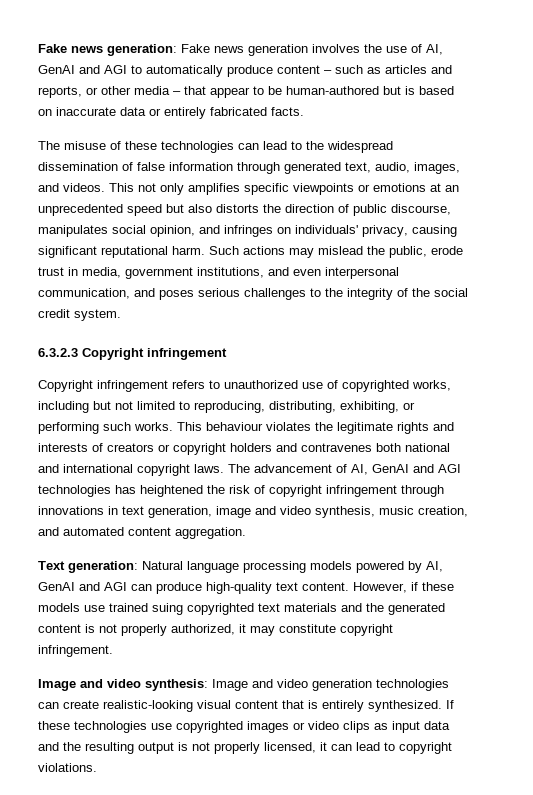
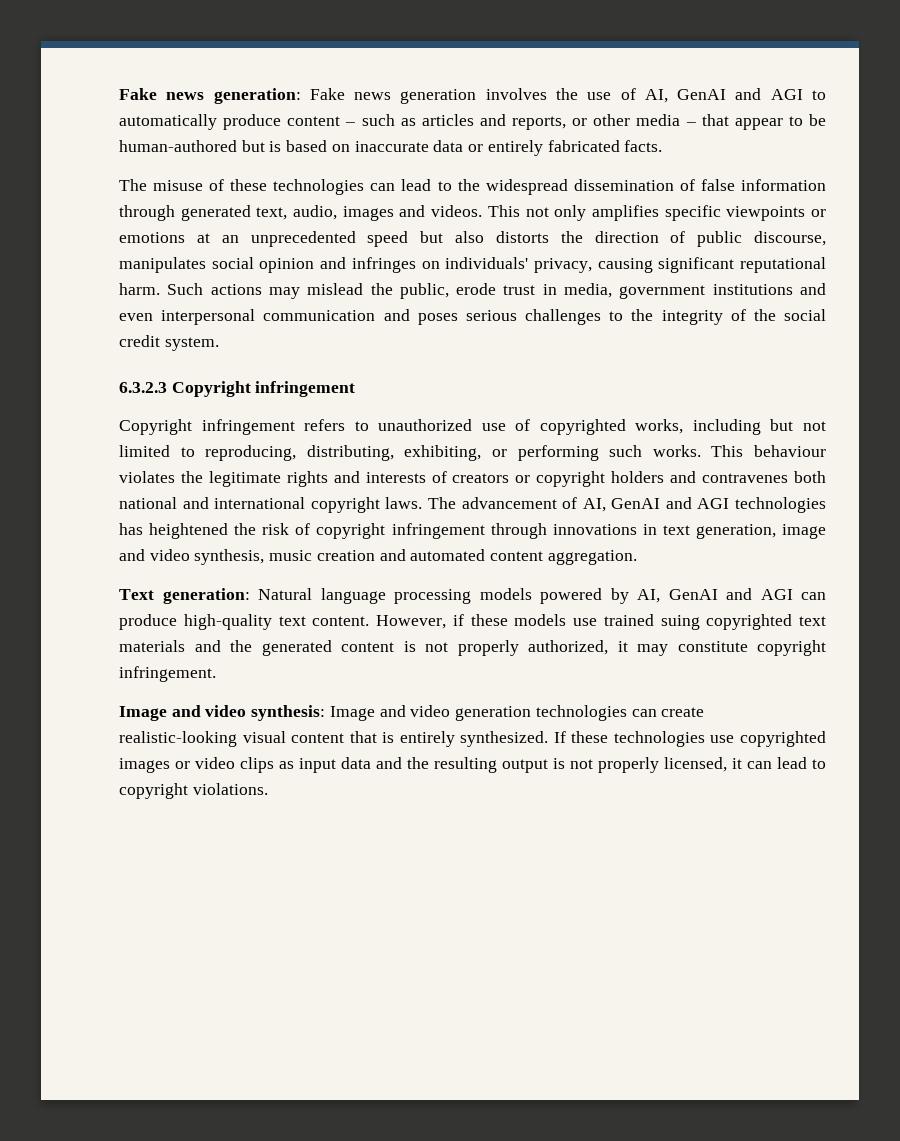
- The misuse of these technologies can lead to the widespread dissemination of false information through generated text, audio, images, and videos.
+ The misuse of these technologies can lead to the widespread dissemination of false information through generated text, audio, images and videos.
- This not only amplifies specific viewpoints or emotions at an unprecedented speed but also distorts the direction of public discourse, manipulates social opinion, and infringes on individuals' privacy, causing significant reputational harm.
+ This not only amplifies specific viewpoints or emotions at an unprecedented speed but also distorts the direction of public discourse, manipulates social opinion and infringes on individuals' privacy, causing significant reputational harm.
- Such actions may mislead the public, erode trust in media, government institutions, and even interpersonal communication, and poses serious challenges to the integrity of the social credit system.
+ Such actions may mislead the public, erode trust in media, government institutions and even interpersonal communication and poses serious challenges to the integrity of the social credit system.
- The advancement of AI, GenAI and AGI technologies has heightened the risk of copyright infringement through innovations in text generation, image and video synthesis, music creation, and automated content aggregation.
+ The advancement of AI, GenAI and AGI technologies has heightened the risk of copyright infringement through innovations in text generation, image and video synthesis, music creation and automated content aggregation.

